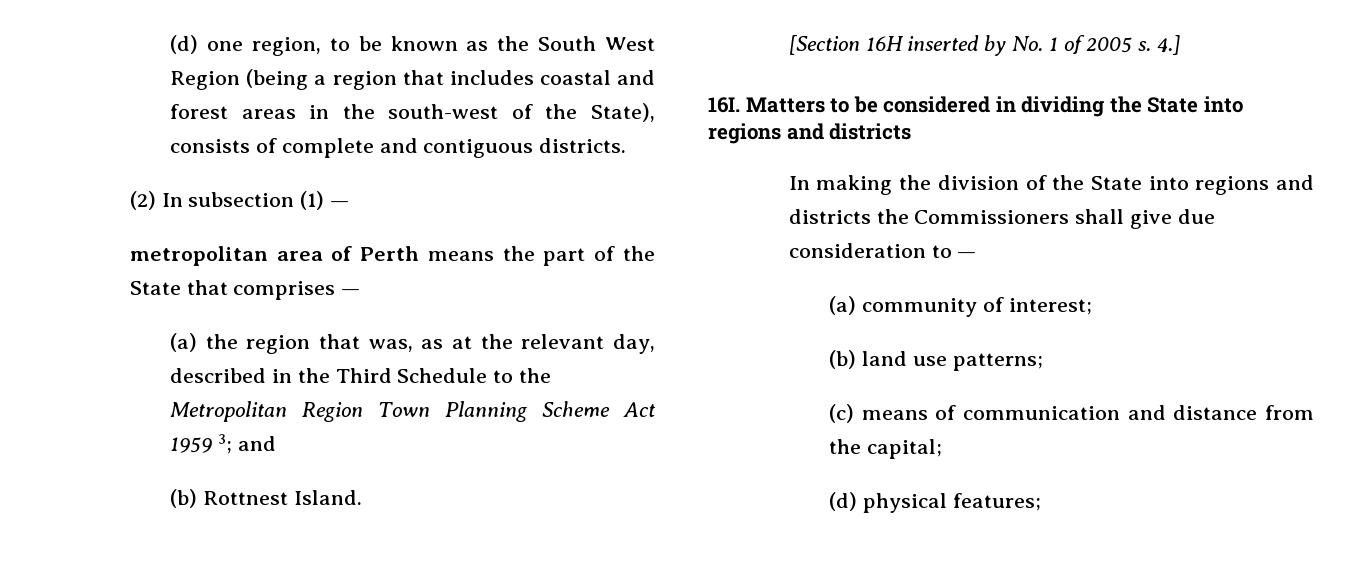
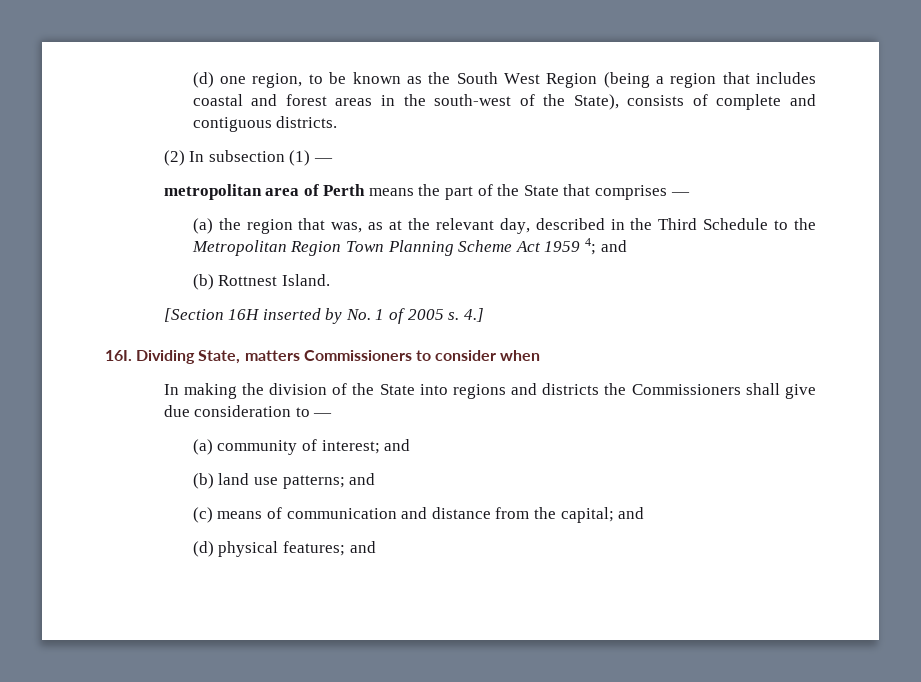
- (a) the region that was, as at the relevant day, described in the Third Schedule to the Metropolitan Region Town Planning Scheme Act 1959 3; and
+ (a) the region that was, as at the relevant day, described in the Third Schedule to the Metropolitan Region Town Planning Scheme Act 1959 4; and
- Matters to be considered in dividing the State into regions and districts
+ Dividing State, matters Commissioners to consider when
- (a) community of interest;
+ (a) community of interest; and
- (b) land use patterns;
+ (b) land use patterns; and
- (c) means of communication and distance from the capital;
+ (c) means of communication and distance from the capital; and
- (d) physical features;
+ (d) physical features; and

